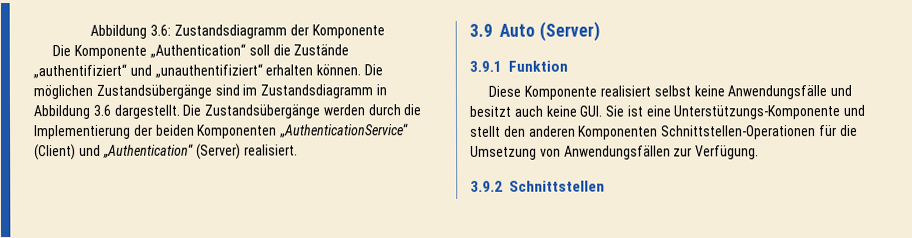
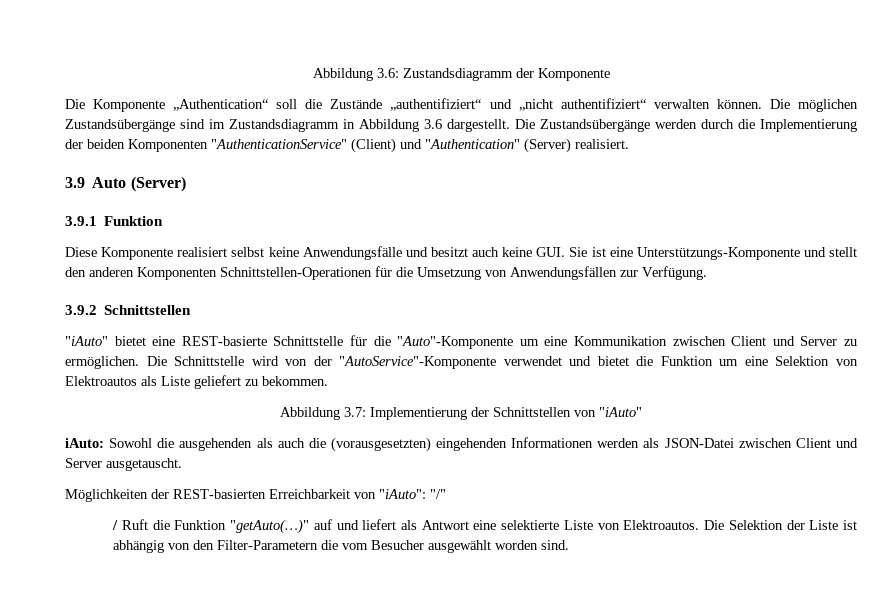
- Die Komponente „Authentication“ soll die Zustände „authentifiziert“ und „unauthentifiziert“ erhalten können.
+ Die Komponente „Authentication“ soll die Zustände „authentifiziert“ und „nicht authentifiziert“ verwalten können.
- Die Zustandsübergänge werden durch die Implementierung der beiden Komponenten „AuthenticationService“ (Client) und „Authentication“ (Server) realisiert.
+ Die Zustandsübergänge werden durch die Implementierung der beiden Komponenten "AuthenticationService" (Client) und "Authentication" (Server) realisiert.
+ "iAuto" bietet eine REST-basierte Schnittstelle für die "Auto"-Komponente um eine Kommunikation zwischen Client und Server zu ermöglichen. Die Schnittstelle wird von der "AutoService"-Komponente verwendet und bietet die Funktion um eine Selektion von Elektroautos als Liste geliefert zu bekommen.
+ Abbildung 3.7: Implementierung der Schnittstellen von "iAuto"
+ iAuto: Sowohl die ausgehenden als auch die (vorausgesetzten) eingehenden Informationen werden als JSON-Datei zwischen Client und Server ausgetauscht.
+ Möglichkeiten der REST-basierten Erreichbarkeit von "iAuto": "/"
+ / Ruft die Funktion "getAuto(…)" auf und liefert als Antwort eine selektierte Liste von Elektroautos. Die Selektion der Liste ist abhängig von den Filter-Parametern die vom Besucher ausgewählt worden sind.

